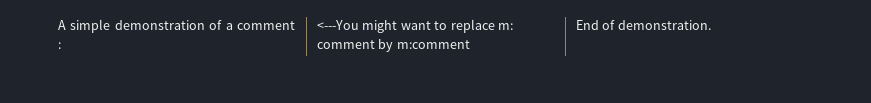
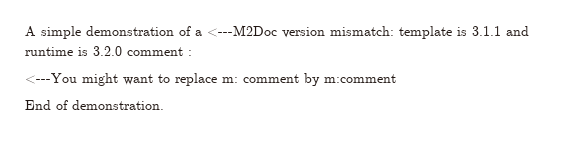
- A simple demonstration of a comment :
+ A simple demonstration of a <---M2Doc version mismatch: template is 3.1.1 and runtime is 3.2.0 comment :

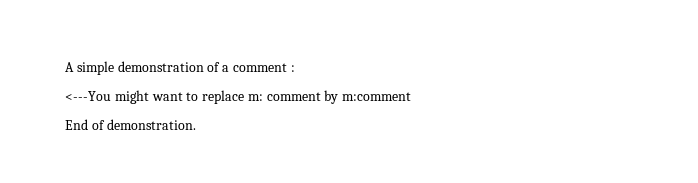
- A simple demonstration of a <---M2Doc version mismatch: template is 3.1.1 and runtime is 3.2.0 comment :
+ A simple demonstration of a comment :

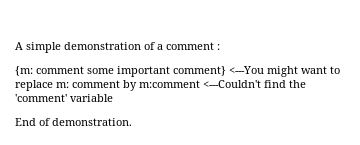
- <---You might want to replace m: comment by m:comment
+ {m: comment some important comment} <---You might want to replace m: comment by m:comment <---Couldn't find the 'comment' variable

